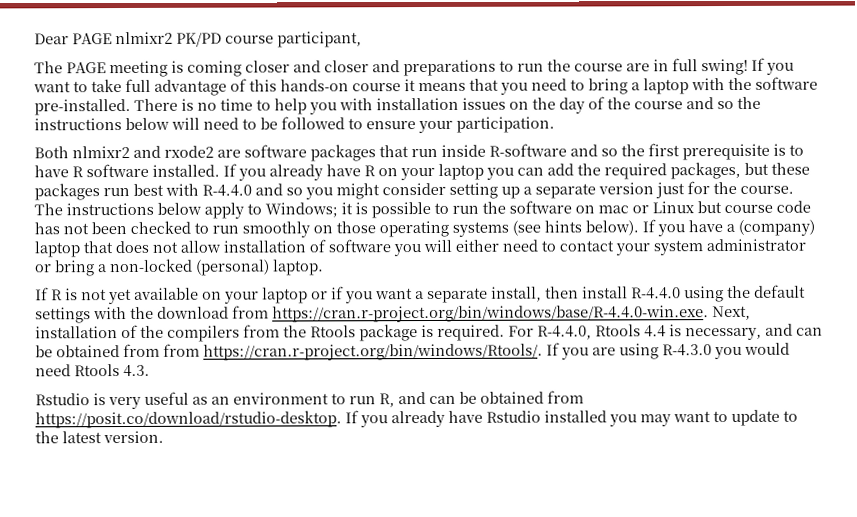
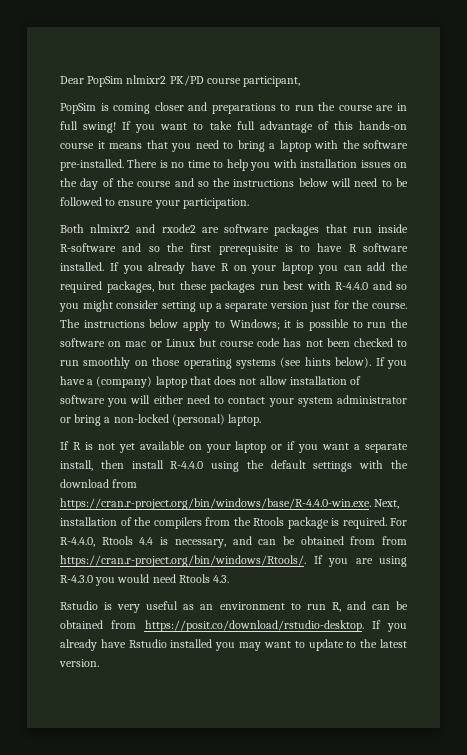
- Dear PAGE nlmixr2 PK/PD course participant,
+ Dear PopSim nlmixr2 PK/PD course participant,
- The PAGE meeting is coming closer and closer and preparations to run the course are in full swing!
+ PopSim is coming closer and preparations to run the course are in full swing!

